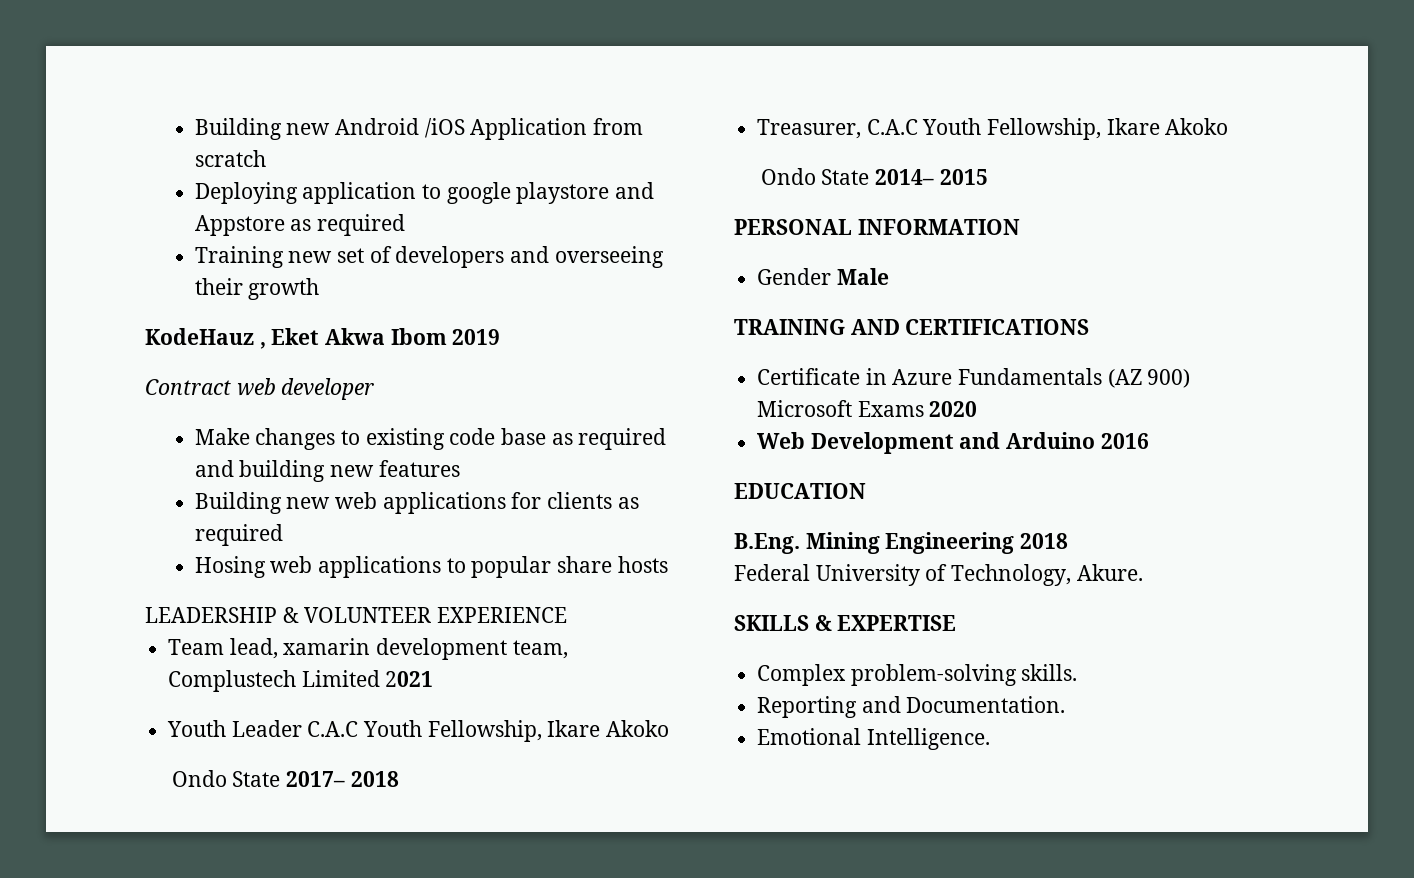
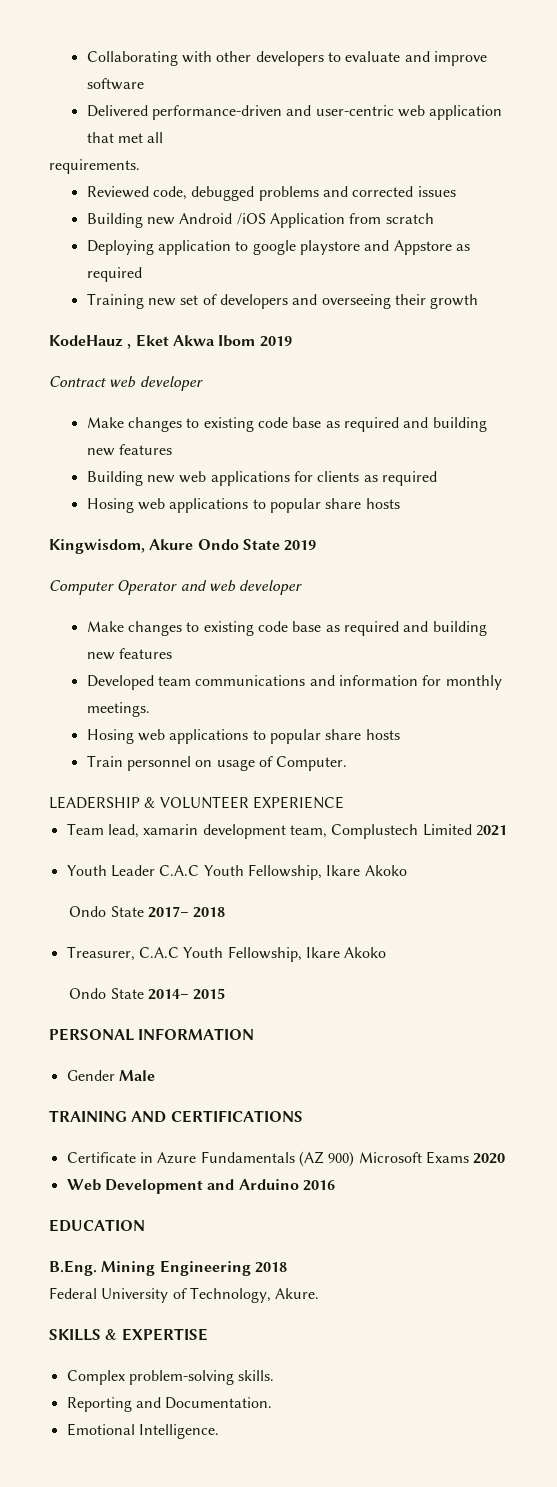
+ Collaborating with other developers to evaluate and improve software
+ Delivered performance-driven and user-centric web application that met all
+ requirements.
+ Reviewed code, debugged problems and corrected issues
+ Kingwisdom, Akure Ondo State 2019
+ Computer Operator and web developer
+ Make changes to existing code base as required and building new features
+ Developed team communications and information for monthly meetings.
+ Hosing web applications to popular share hosts
+ Train personnel on usage of Computer.

